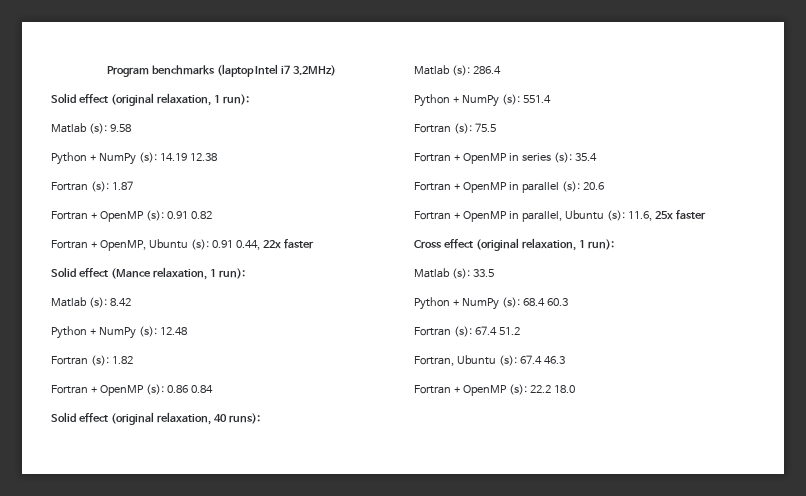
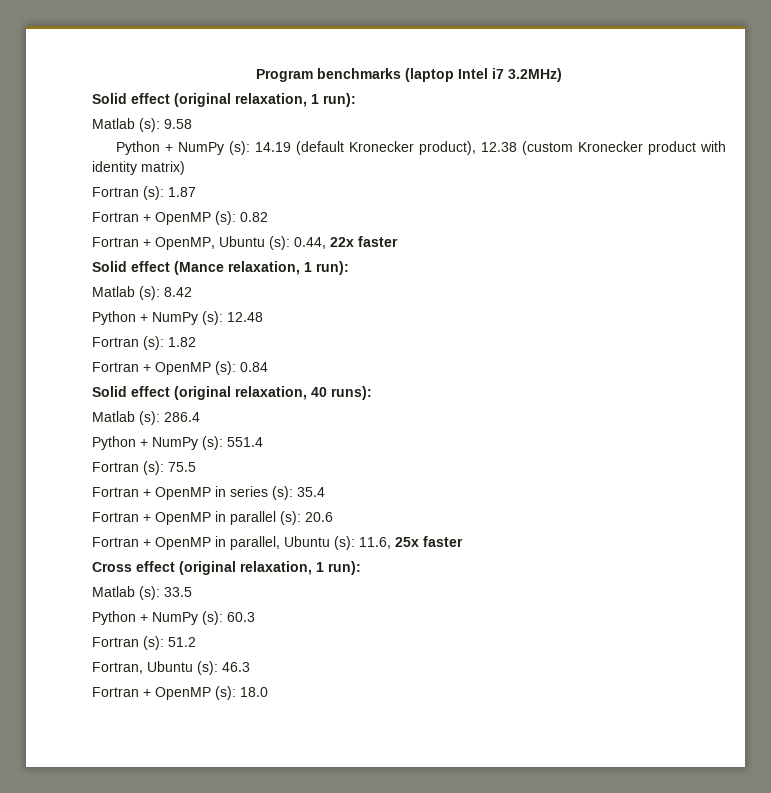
- Python + NumPy (s): 14.19 12.38
+ Python + NumPy (s): 14.19 (default Kronecker product), 12.38 (custom Kronecker product with identity matrix)
- Fortran + OpenMP (s): 0.91 0.82
+ Fortran + OpenMP (s): 0.82
- Fortran + OpenMP, Ubuntu (s): 0.91 0.44, 22x faster
+ Fortran + OpenMP, Ubuntu (s): 0.44, 22x faster
- Fortran + OpenMP (s): 0.86 0.84
+ Fortran + OpenMP (s): 0.84
- Python + NumPy (s): 68.4 60.3
+ Python + NumPy (s): 60.3
- Fortran (s): 67.4 51.2
+ Fortran (s): 51.2
- Fortran, Ubuntu (s): 67.4 46.3
+ Fortran, Ubuntu (s): 46.3
- Fortran + OpenMP (s): 22.2 18.0
+ Fortran + OpenMP (s): 18.0

